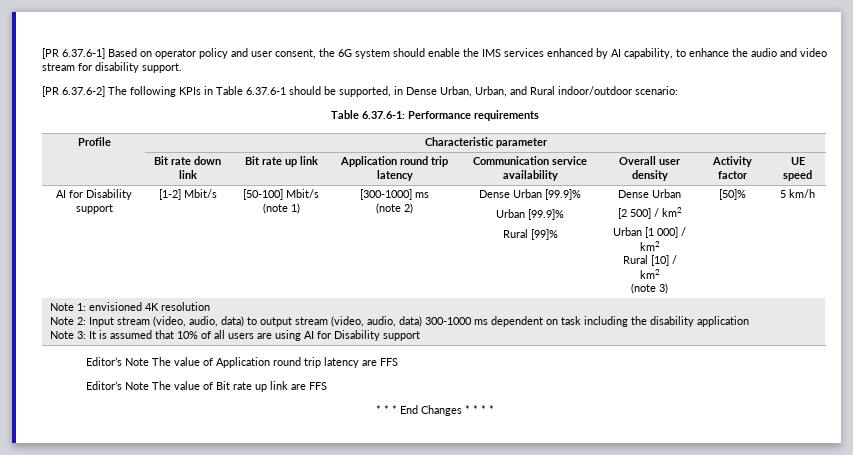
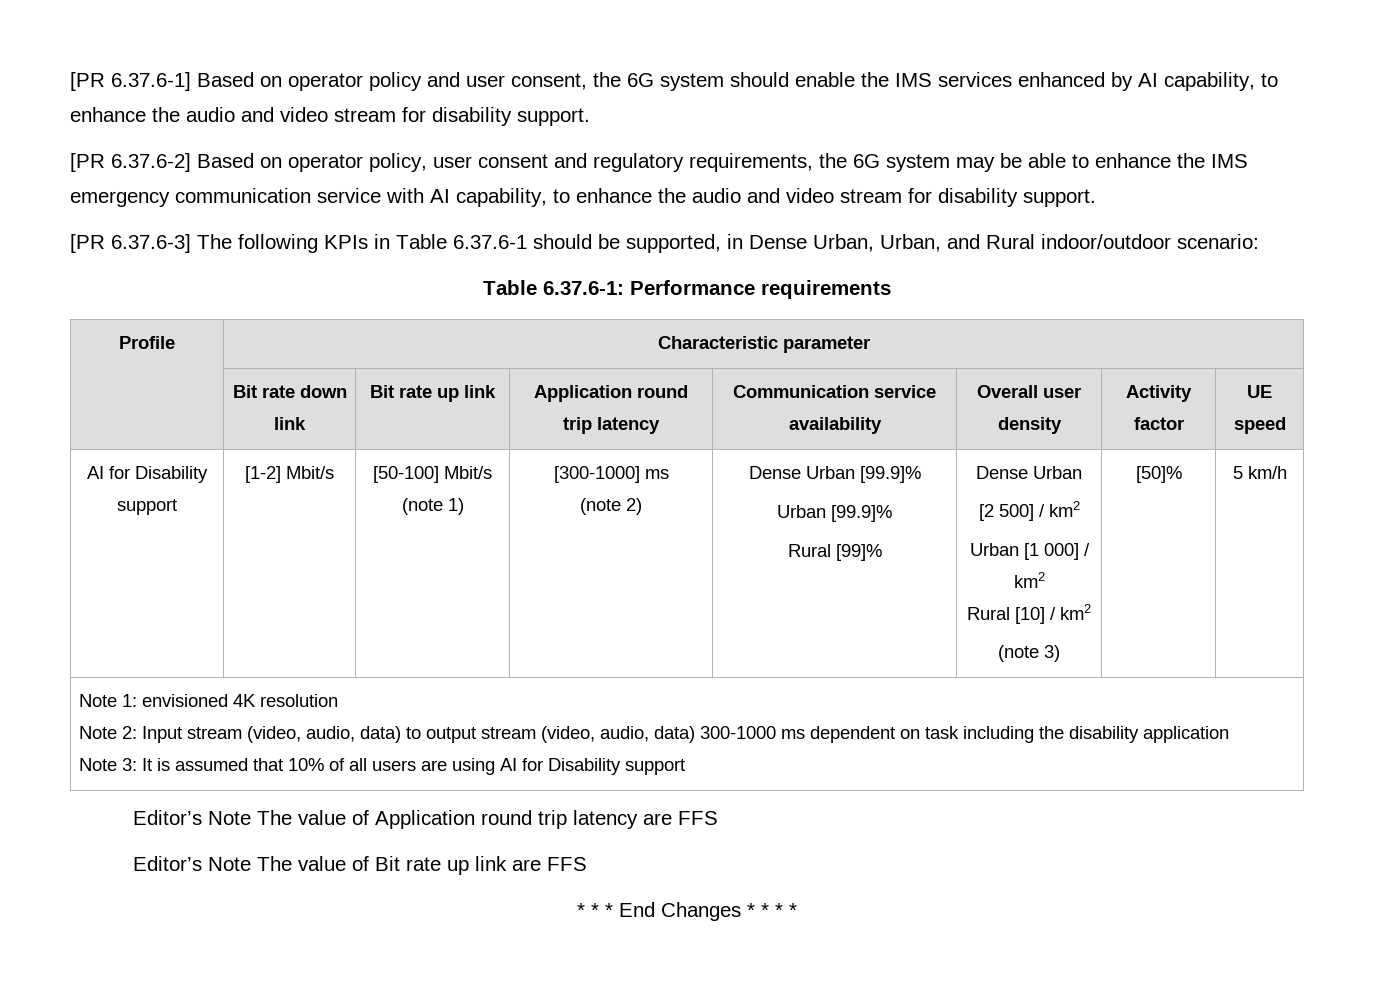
- [PR 6.37.6-2] The following KPIs in Table 6.37.6-1 should be supported, in Dense Urban, Urban, and Rural indoor/outdoor scenario:
+ [PR 6.37.6-2] Based on operator policy, user consent and regulatory requirements, the 6G system may be able to enhance the IMS emergency communication service with AI capability, to enhance the audio and video stream for disability support.
+ [PR 6.37.6-3] The following KPIs in Table 6.37.6-1 should be supported, in Dense Urban, Urban, and Rural indoor/outdoor scenario:

